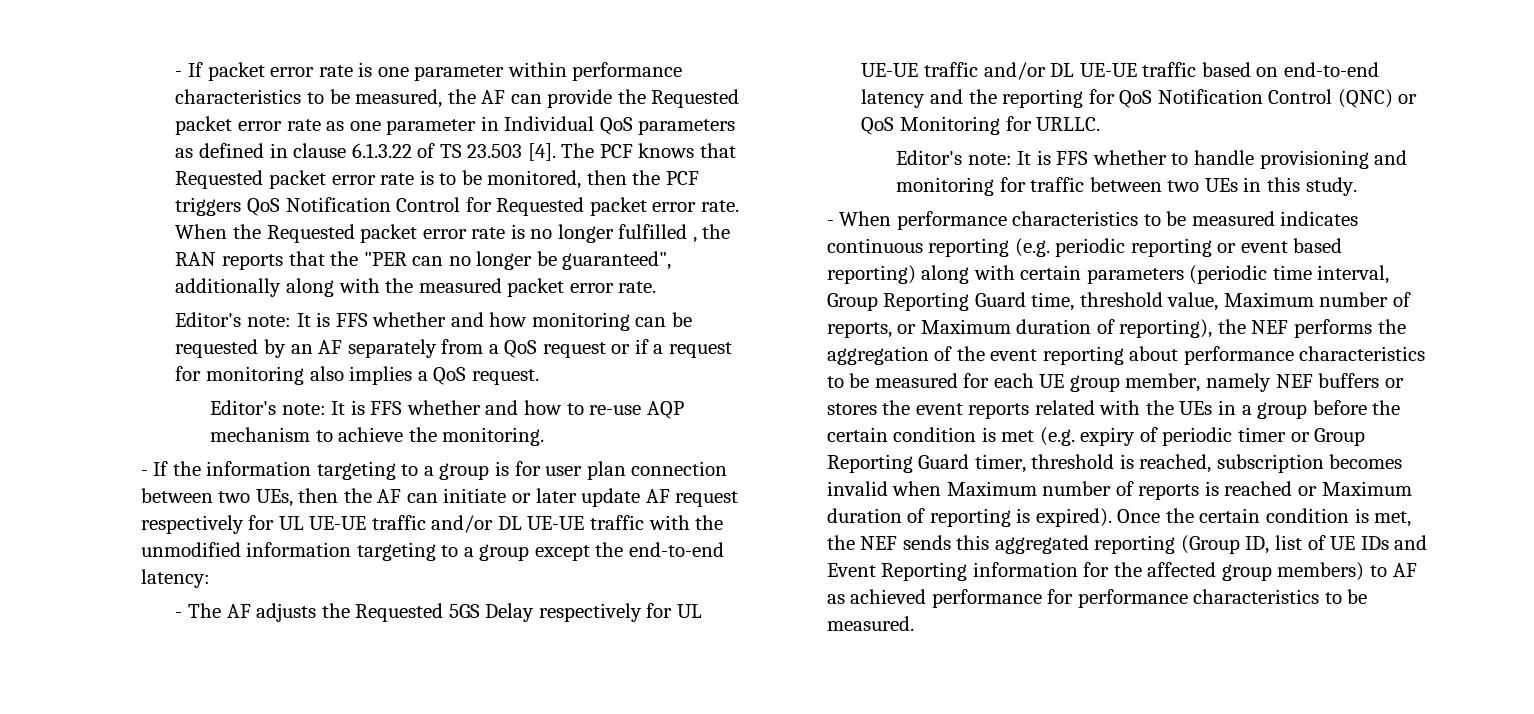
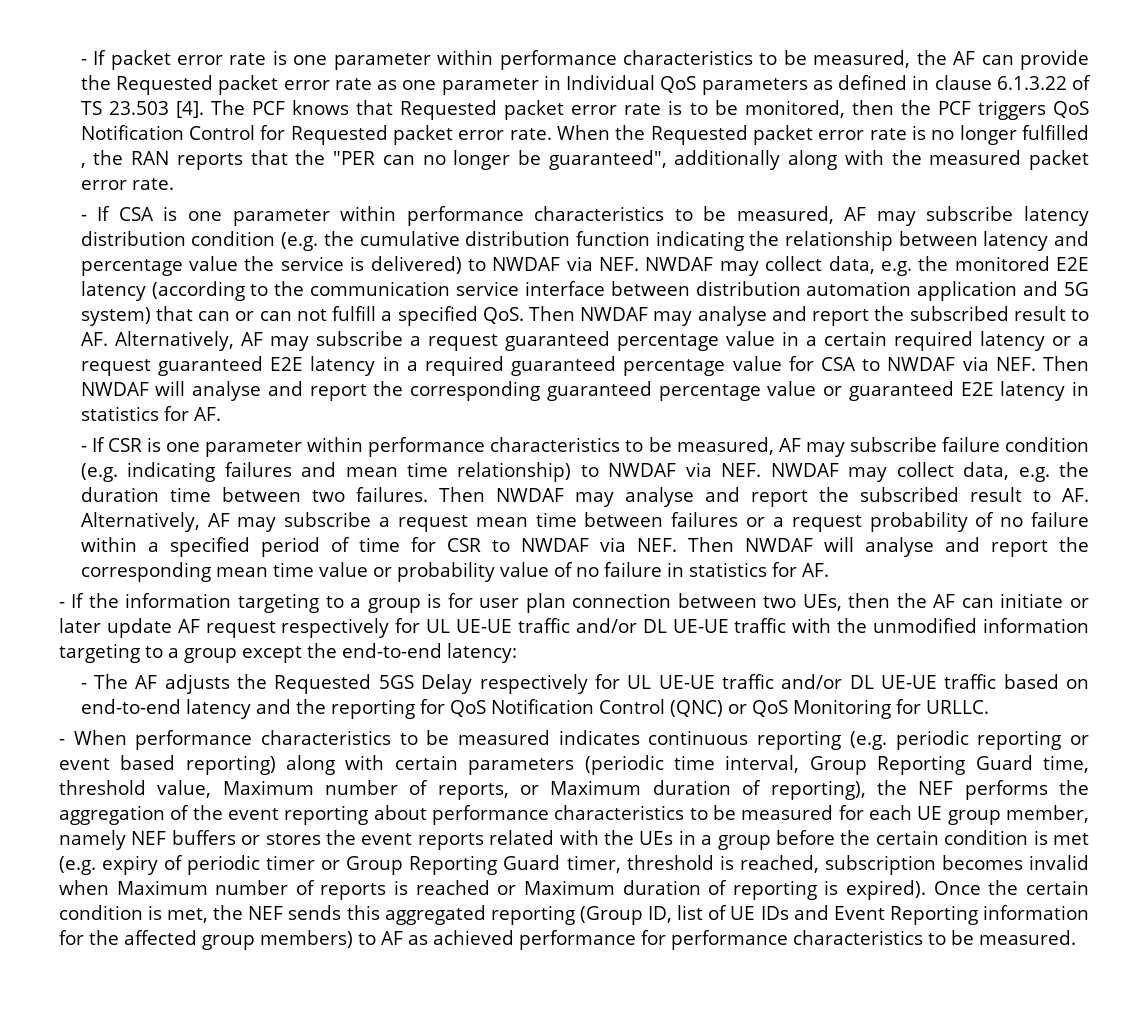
- Editor's note: It is FFS whether and how monitoring can be requested by an AF separately from a QoS request or if a request for monitoring also implies a QoS request.
- Editor's note: It is FFS whether and how to re-use AQP mechanism to achieve the monitoring.
+ - If CSA is one parameter within performance characteristics to be measured, AF may subscribe latency distribution condition (e.g. the cumulative distribution function indicating the relationship between latency and percentage value the service is delivered) to NWDAF via NEF. NWDAF may collect data, e.g. the monitored E2E latency (according to the communication service interface between distribution automation application and 5G system) that can or can not fulfill a specified QoS. Then NWDAF may analyse and report the subscribed result to AF. Alternatively, AF may subscribe a request guaranteed percentage value in a certain required latency or a request guaranteed E2E latency in a required guaranteed percentage value for CSA to NWDAF via NEF. Then NWDAF will analyse and report the corresponding guaranteed percentage value or guaranteed E2E latency in statistics for AF.
+ - If CSR is one parameter within performance characteristics to be measured, AF may subscribe failure condition (e.g. indicating failures and mean time relationship) to NWDAF via NEF. NWDAF may collect data, e.g. the duration time between two failures. Then NWDAF may analyse and report the subscribed result to AF. Alternatively, AF may subscribe a request mean time between failures or a request probability of no failure within a specified period of time for CSR to NWDAF via NEF. Then NWDAF will analyse and report the corresponding mean time value or probability value of no failure in statistics for AF.
- Editor's note: It is FFS whether to handle provisioning and monitoring for traffic between two UEs in this study.

